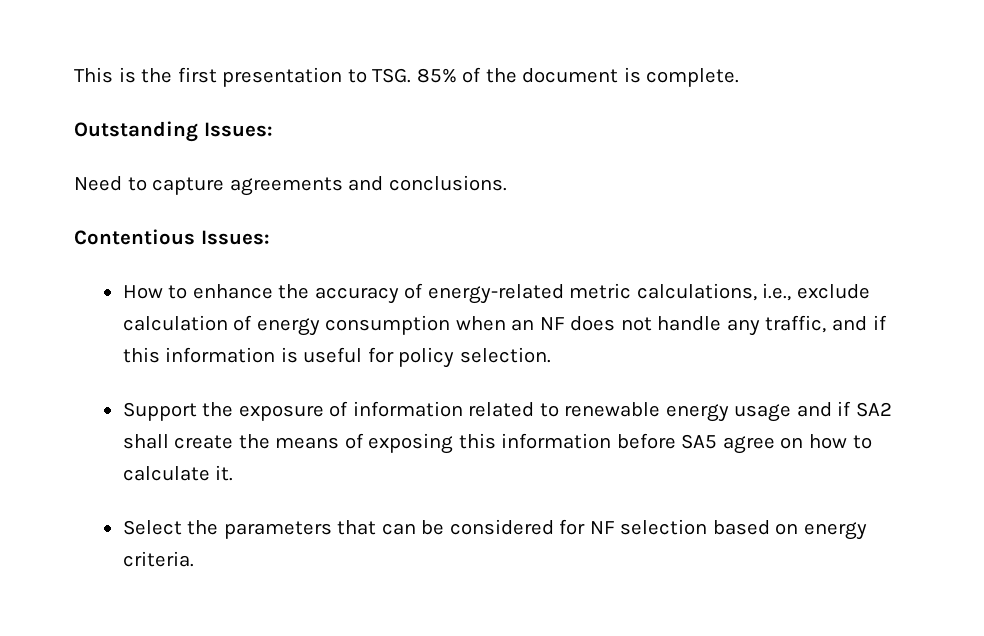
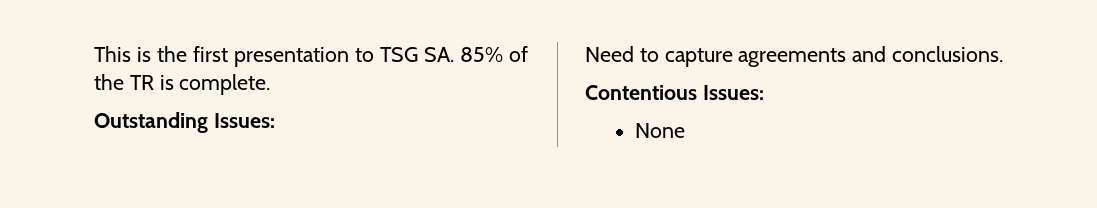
- This is the first presentation to TSG. 85% of the document is complete.
+ This is the first presentation to TSG SA. 85% of the TR is complete.
- How to enhance the accuracy of energy-related metric calculations, i.e., exclude calculation of energy consumption when an NF does not handle any traffic, and if this information is useful for policy selection.
- Support the exposure of information related to renewable energy usage and if SA2 shall create the means of exposing this information before SA5 agree on how to calculate it.
- Select the parameters that can be considered for NF selection based on energy criteria.
+ None

